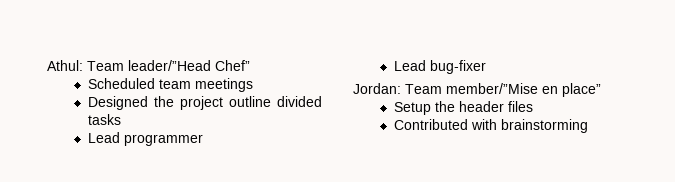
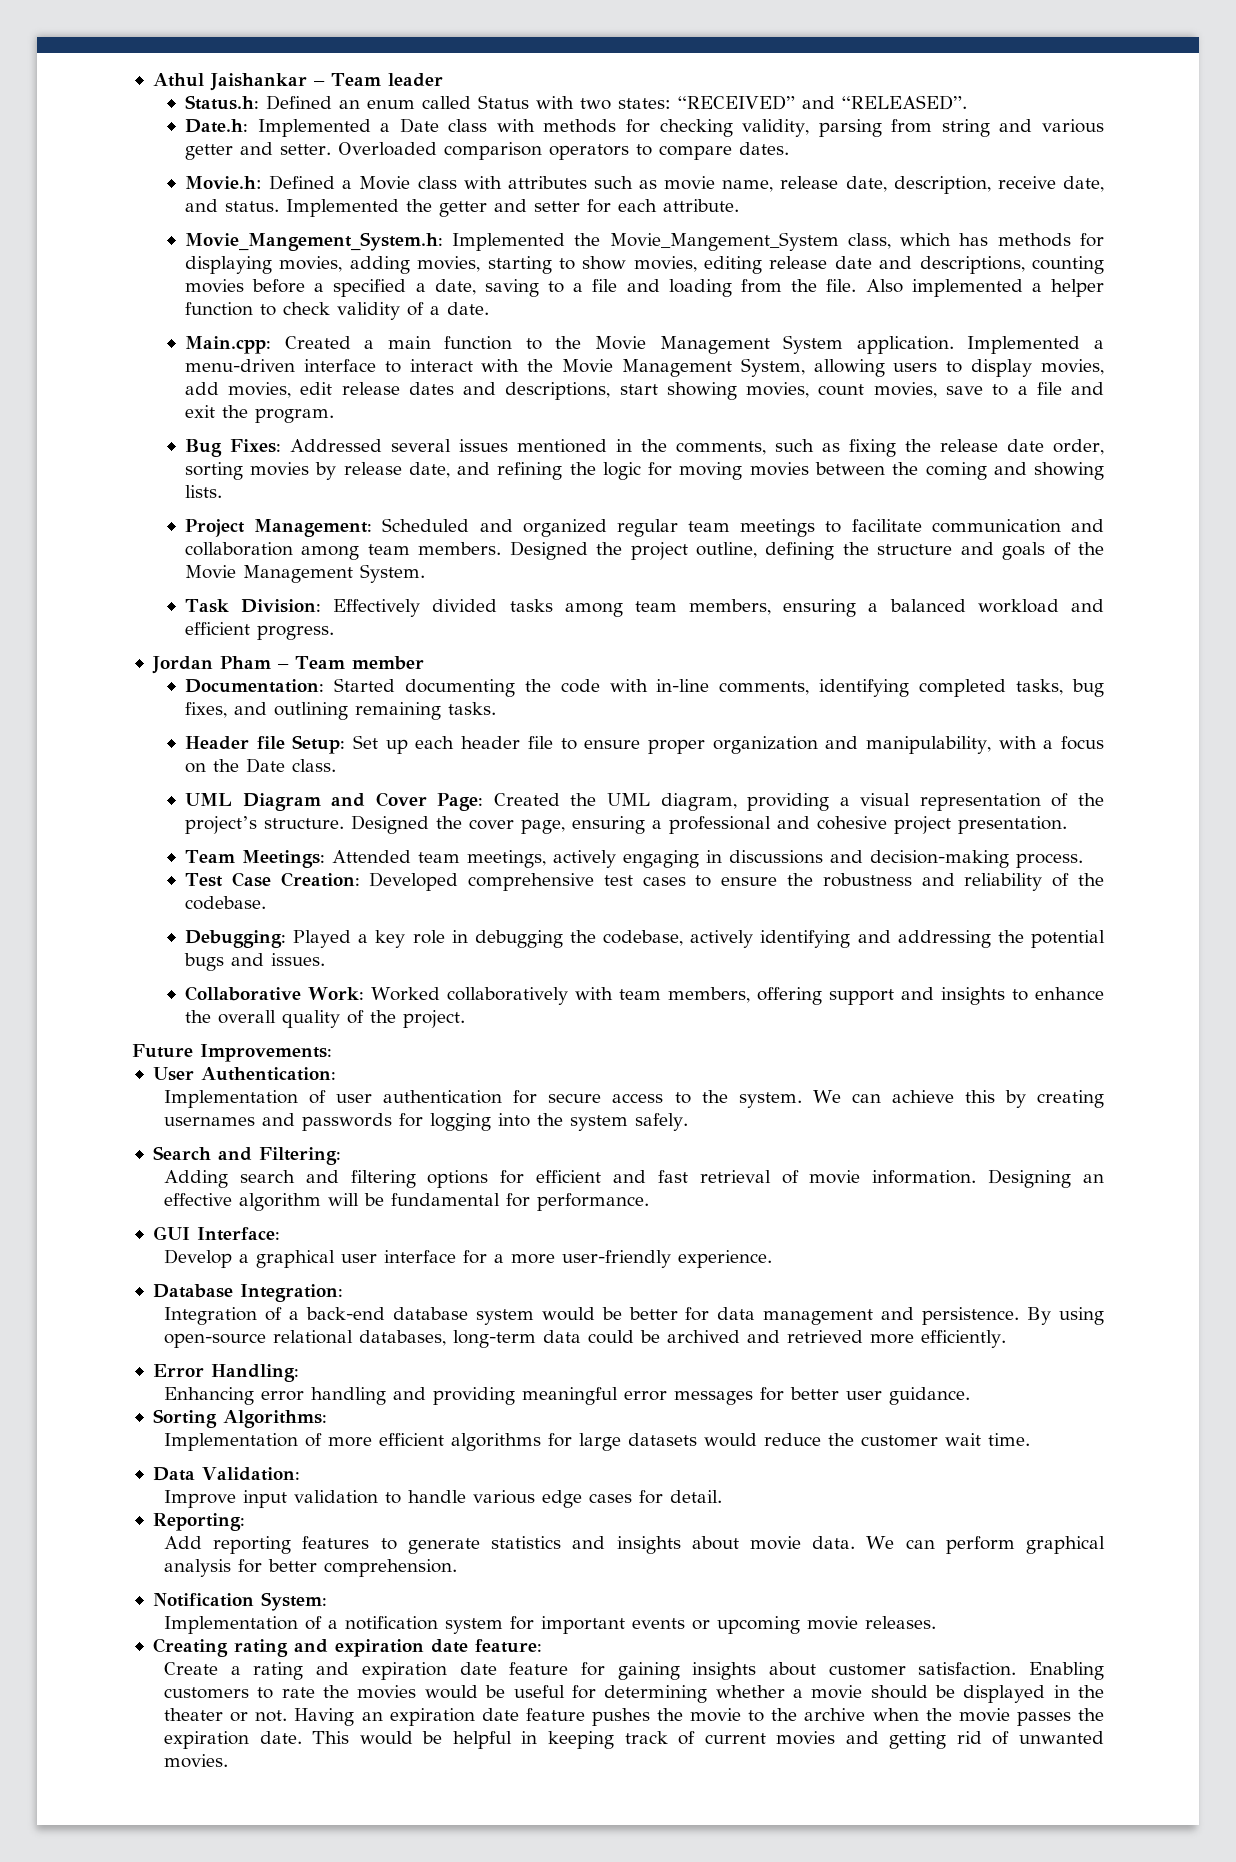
- Athul: Team leader/”Head Chef”
- Scheduled team meetings
- Designed the project outline divided tasks
- Lead programmer
- Lead bug-fixer
- Jordan: Team member/”Mise en place”
- Setup the header files
- Contributed with brainstorming
+ Athul Jaishankar – Team leader
+ Status.h: Defined an enum called Status with two states: “RECEIVED” and “RELEASED”.
+ Date.h: Implemented a Date class with methods for checking validity, parsing from string and various getter and setter. Overloaded comparison operators to compare dates.
+ Movie.h: Defined a Movie class with attributes such as movie name, release date, description, receive date, and status. Implemented the getter and setter for each attribute.
+ Movie_Mangement_System.h: Implemented the Movie_Mangement_System class, which has methods for displaying movies, adding movies, starting to show movies, editing release date and descriptions, counting movies before a specified a date, saving to a file and loading from the file. Also implemented a helper function to check validity of a date.
+ Main.cpp: Created a main function to the Movie Management System application. Implemented a menu-driven interface to interact with the Movie Management System, allowing users to display movies, add movies, edit release dates and descriptions, start showing movies, count movies, save to a file and exit the program.
+ Bug Fixes: Addressed several issues mentioned in the comments, such as fixing the release date order, sorting movies by release date, and refining the logic for moving movies between the coming and showing lists.
+ Project Management: Scheduled and organized regular team meetings to facilitate communication and collaboration among team members. Designed the project outline, defining the structure and goals of the Movie Management System.
+ Task Division: Effectively divided tasks among team members, ensuring a balanced workload and efficient progress.
+ Jordan Pham – Team member
+ Documentation: Started documenting the code with in-line comments, identifying completed tasks, bug fixes, and outlining remaining tasks.
+ Header file Setup: Set up each header file to ensure proper organization and manipulability, with a focus on the Date class.
+ UML Diagram and Cover Page: Created the UML diagram, providing a visual representation of the project’s structure. Designed the cover page, ensuring a professional and cohesive project presentation.
+ Team Meetings: Attended team meetings, actively engaging in discussions and decision-making process.
+ Test Case Creation: Developed comprehensive test cases to ensure the robustness and reliability of the codebase.
+ Debugging: Played a key role in debugging the codebase, actively identifying and addressing the potential bugs and issues.
+ Collaborative Work: Worked collaboratively with team members, offering support and insights to enhance the overall quality of the project.
+ Future Improvements:
+ User Authentication:
+ Implementation of user authentication for secure access to the system. We can achieve this by creating usernames and passwords for logging into the system safely.
+ Search and Filtering:
+ Adding search and filtering options for efficient and fast retrieval of movie information. Designing an effective algorithm will be fundamental for performance.
+ GUI Interface:
+ Develop a graphical user interface for a more user-friendly experience.
+ Database Integration:
+ Integration of a back-end database system would be better for data management and persistence. By using open-source relational databases, long-term data could be archived and retrieved more efficiently.
+ Error Handling:
+ Enhancing error handling and providing meaningful error messages for better user guidance.
+ Sorting Algorithms:
+ Implementation of more efficient algorithms for large datasets would reduce the customer wait time.
+ Data Validation:
+ Improve input validation to handle various edge cases for detail.
+ Reporting:
+ Add reporting features to generate statistics and insights about movie data. We can perform graphical analysis for better comprehension.
+ Notification System:
+ Implementation of a notification system for important events or upcoming movie releases.
+ Creating rating and expiration date feature:
+ Create a rating and expiration date feature for gaining insights about customer satisfaction. Enabling customers to rate the movies would be useful for determining whether a movie should be displayed in the theater or not. Having an expiration date feature pushes the movie to the archive when the movie passes the expiration date. This would be helpful in keeping track of current movies and getting rid of unwanted movies.

